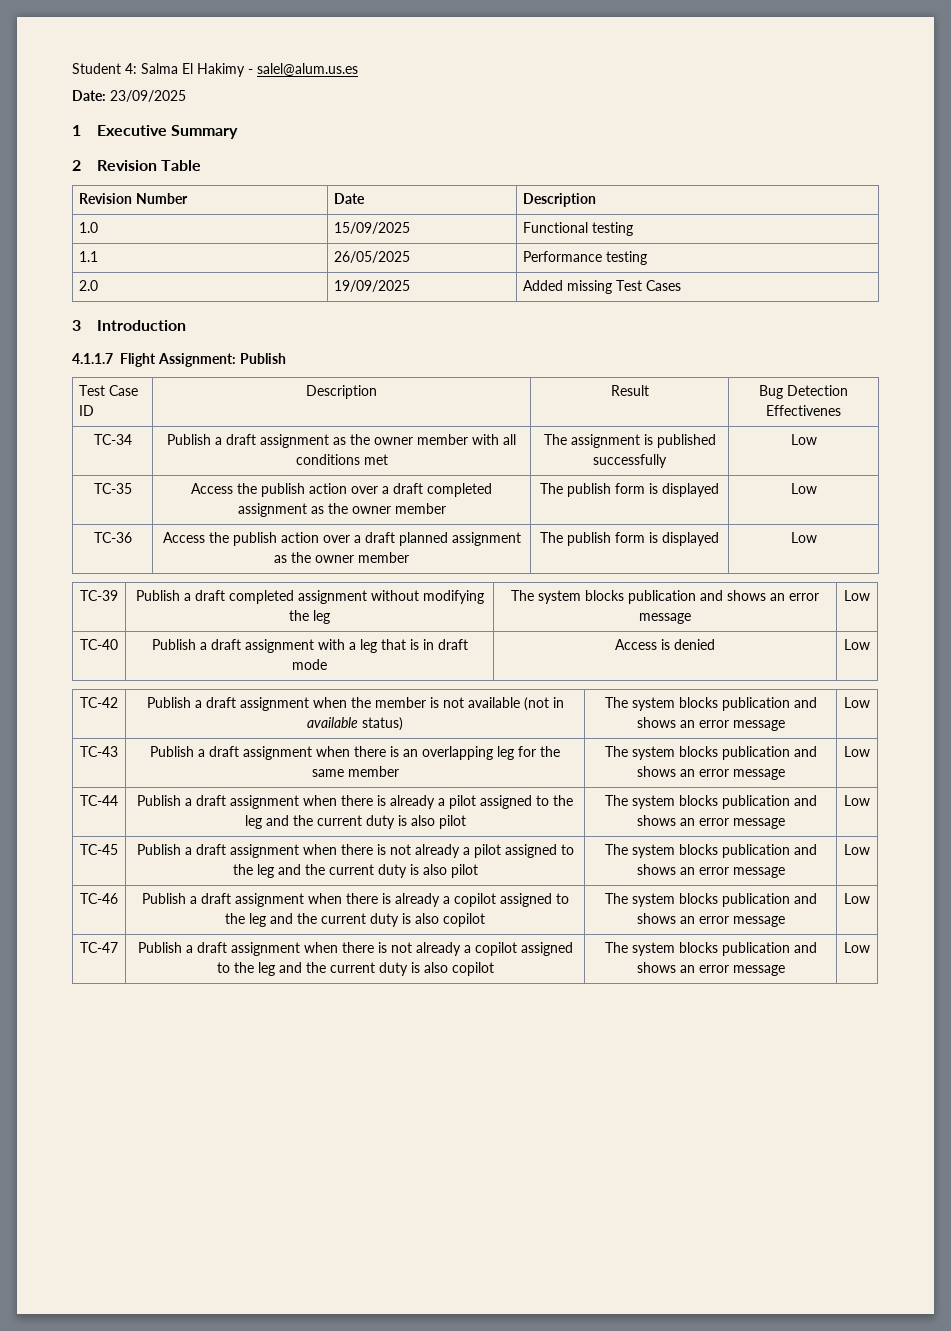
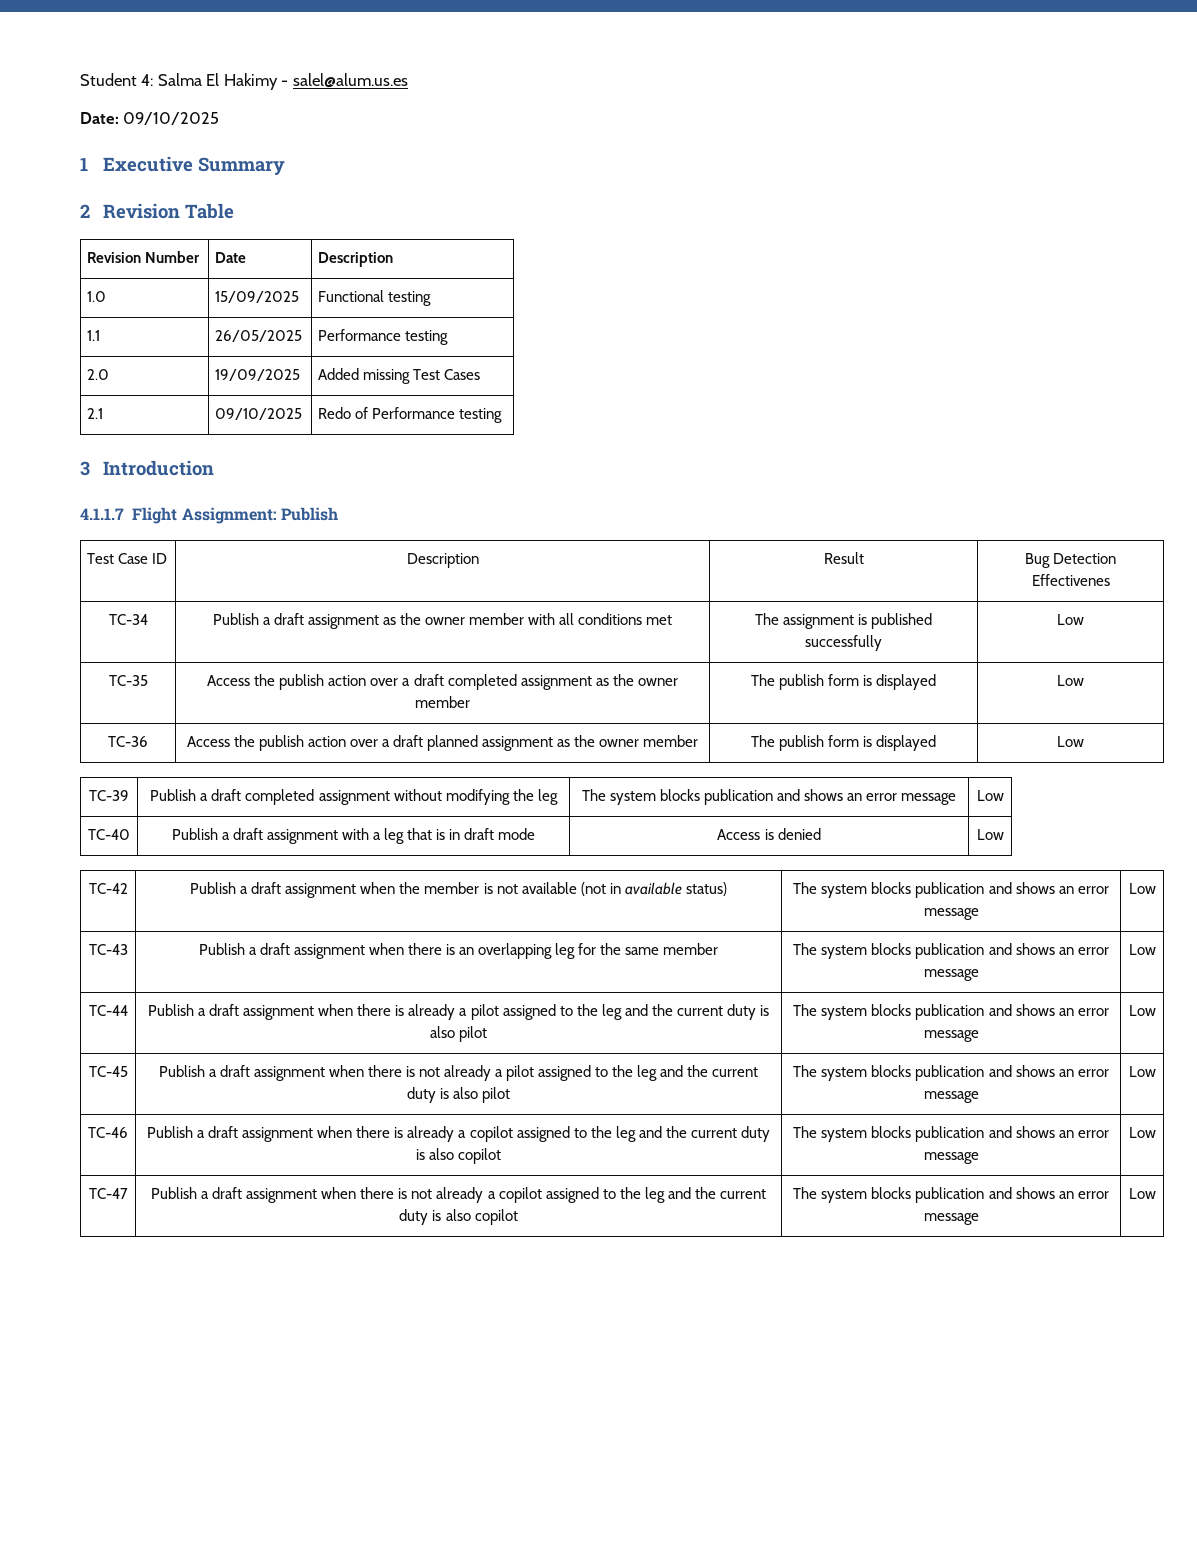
- Date: 23/09/2025
+ Date: 09/10/2025
+ 2.1 | 09/10/2025 | Redo of Performance testing

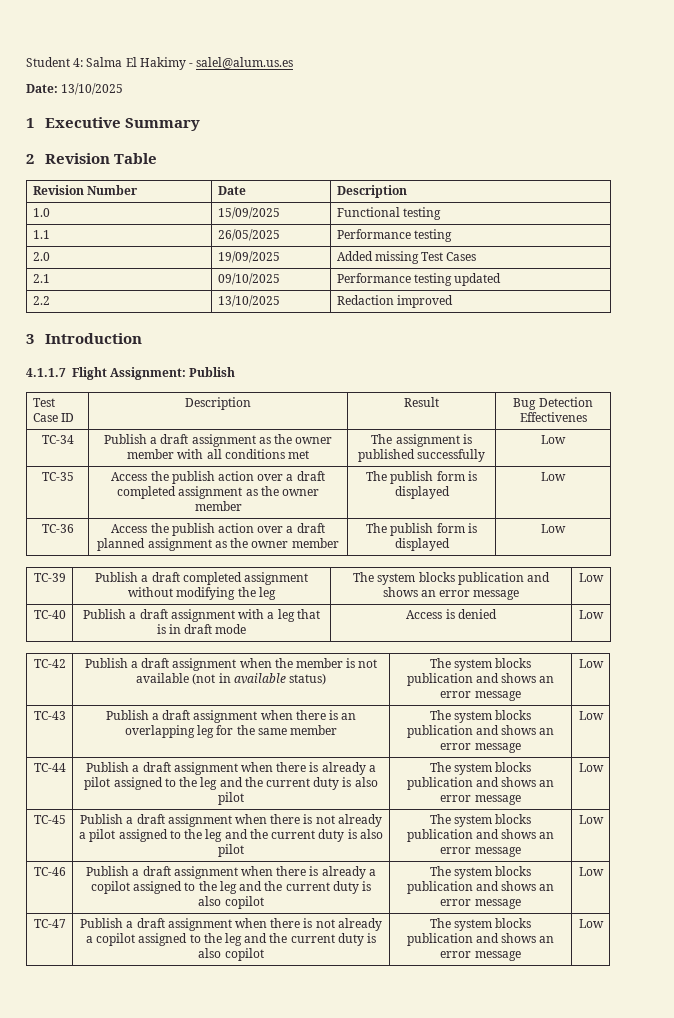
- Date: 09/10/2025
+ Date: 13/10/2025
- 2.1 | 09/10/2025 | Redo of Performance testing
+ 2.1 | 09/10/2025 | Performance testing updated
+ 2.2 | 13/10/2025 | Redaction improved

